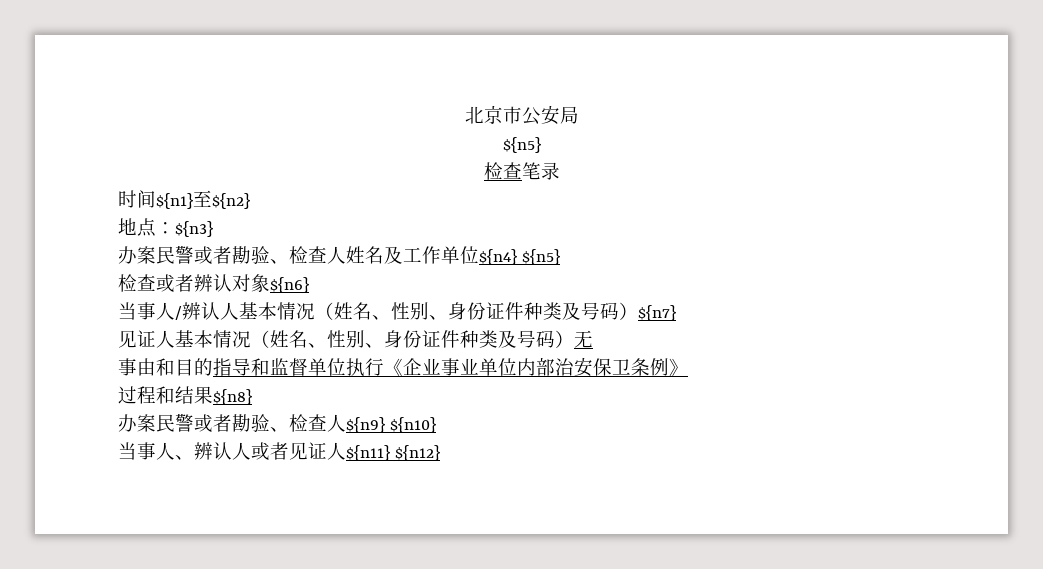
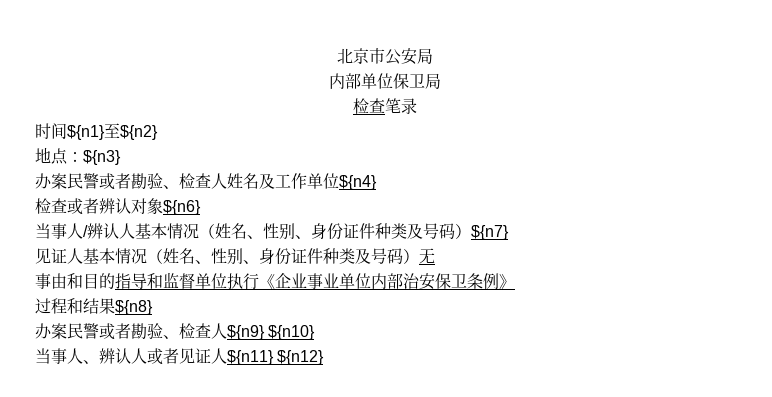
  北京市公安局
- ${n5}
+ 内部单位保卫局
- 办案民警或者勘验、检查人姓名及工作单位${n4} ${n5}
+ 办案民警或者勘验、检查人姓名及工作单位${n4}

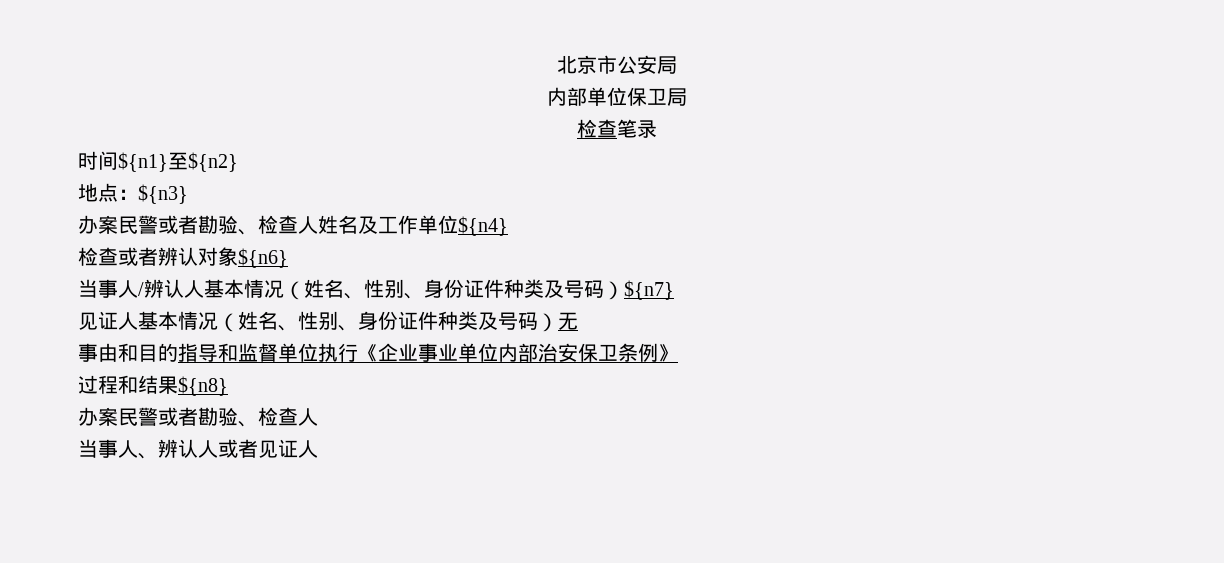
  过程和结果${n8}
- 办案民警或者勘验、检查人${n9} ${n10}
+ 办案民警或者勘验、检查人
- 当事人、辨认人或者见证人${n11} ${n12}
+ 当事人、辨认人或者见证人

